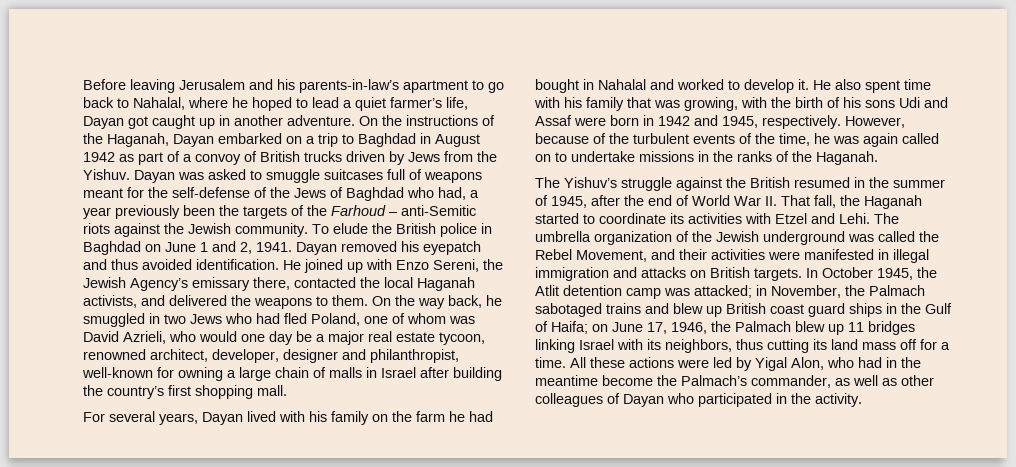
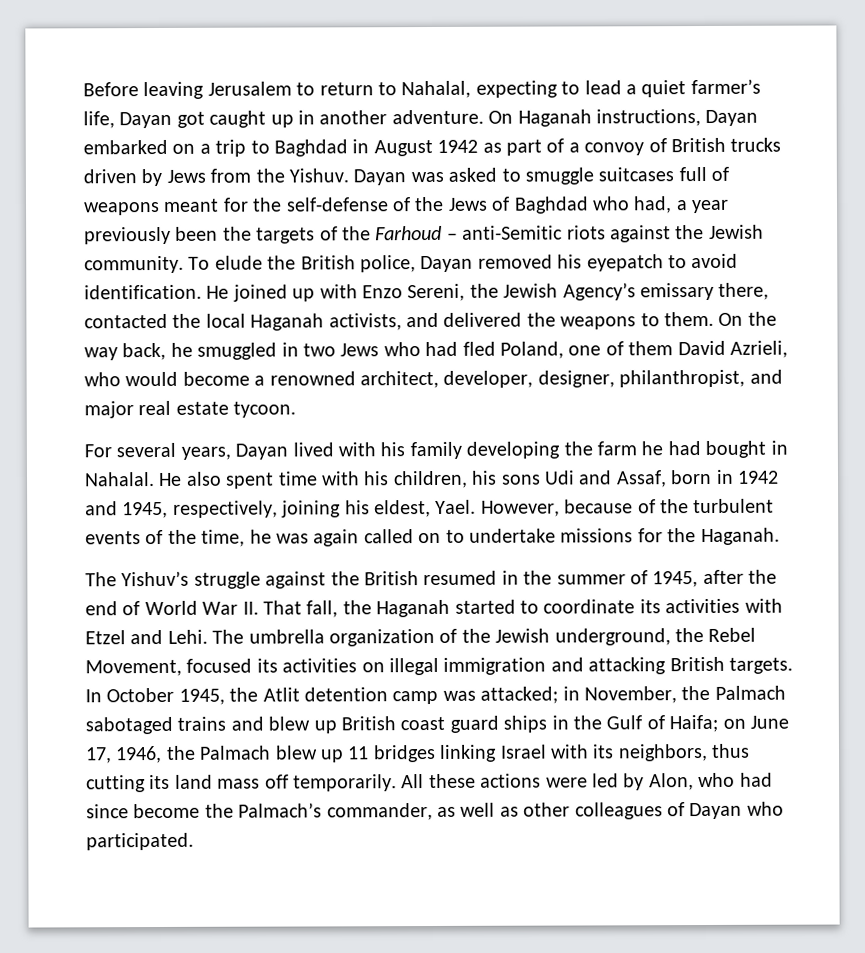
- Before leaving Jerusalem and his parents-in-law’s apartment to go back to Nahalal, where he hoped to lead a quiet farmer’s life, Dayan got caught up in another adventure.
+ Before leaving Jerusalem to return to Nahalal, expecting to lead a quiet farmer’s life, Dayan got caught up in another adventure.
- On the instructions of the Haganah, Dayan embarked on a trip to Baghdad in August 1942 as part of a convoy of British trucks driven by Jews from the Yishuv.
+ On Haganah instructions, Dayan embarked on a trip to Baghdad in August 1942 as part of a convoy of British trucks driven by Jews from the Yishuv.
- To elude the British police in Baghdad on June 1 and 2, 1941. Dayan removed his eyepatch and thus avoided identification.
+ To elude the British police, Dayan removed his eyepatch to avoid identification.
- On the way back, he smuggled in two Jews who had fled Poland, one of whom was David Azrieli, who would one day be a major real estate tycoon, renowned architect, developer, designer and philanthropist, well-known for owning a large chain of malls in Israel after building the country’s first shopping mall.
+ On the way back, he smuggled in two Jews who had fled Poland, one of them David Azrieli, who would become a renowned architect, developer, designer, philanthropist, and major real estate tycoon.
- For several years, Dayan lived with his family on the farm he had bought in Nahalal and worked to develop it.
+ For several years, Dayan lived with his family developing the farm he had bought in Nahalal.
- He also spent time with his family that was growing, with the birth of his sons Udi and Assaf were born in 1942 and 1945, respectively.
+ He also spent time with his children, his sons Udi and Assaf, born in 1942 and 1945, respectively, joining his eldest, Yael.
- However, because of the turbulent events of the time, he was again called on to undertake missions in the ranks of the Haganah.
+ However, because of the turbulent events of the time, he was again called on to undertake missions for the Haganah.
- The umbrella organization of the Jewish underground was called the Rebel Movement, and their activities were manifested in illegal immigration and attacks on British targets.
+ The umbrella organization of the Jewish underground, the Rebel Movement, focused its activities on illegal immigration and attacking British targets.
- In October 1945, the Atlit detention camp was attacked; in November, the Palmach sabotaged trains and blew up British coast guard ships in the Gulf of Haifa; on June 17, 1946, the Palmach blew up 11 bridges linking Israel with its neighbors, thus cutting its land mass off for a time.
+ In October 1945, the Atlit detention camp was attacked; in November, the Palmach sabotaged trains and blew up British coast guard ships in the Gulf of Haifa; on June 17, 1946, the Palmach blew up 11 bridges linking Israel with its neighbors, thus cutting its land mass off temporarily.
- All these actions were led by Yigal Alon, who had in the meantime become the Palmach’s commander, as well as other colleagues of Dayan who participated in the activity.
+ All these actions were led by Alon, who had since become the Palmach’s commander, as well as other colleagues of Dayan who participated.

